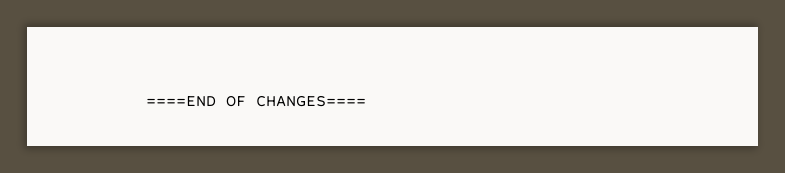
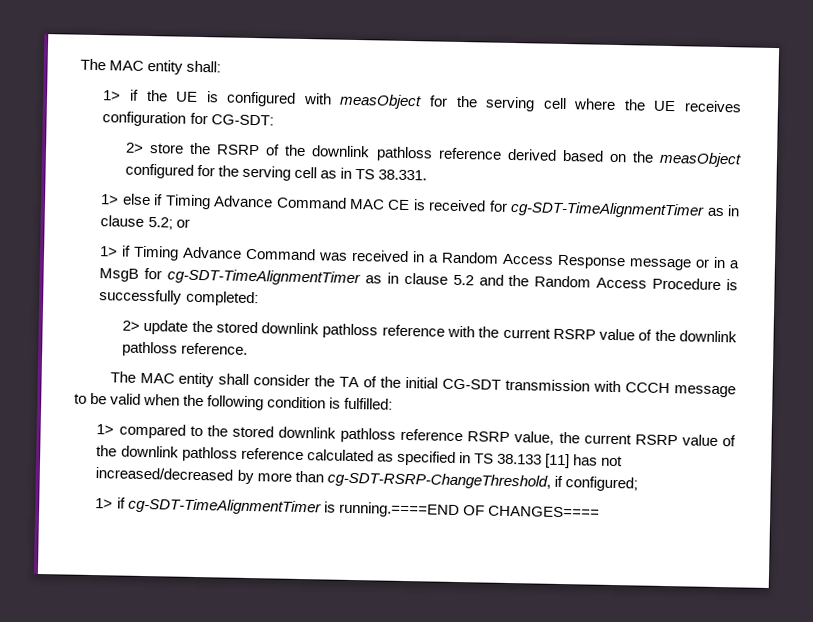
- ====END OF CHANGES====
+ The MAC entity shall:
+ 1> if the UE is configured with measObject for the serving cell where the UE receives configuration for CG-SDT:
+ 2> store the RSRP of the downlink pathloss reference derived based on the measObject configured for the serving cell as in TS 38.331.
+ 1> else if Timing Advance Command MAC CE is received for cg-SDT-TimeAlignmentTimer as in clause 5.2; or
+ 1> if Timing Advance Command was received in a Random Access Response message or in a MsgB for cg-SDT-TimeAlignmentTimer as in clause 5.2 and the Random Access Procedure is successfully completed:
+ 2> update the stored downlink pathloss reference with the current RSRP value of the downlink pathloss reference.
+ The MAC entity shall consider the TA of the initial CG-SDT transmission with CCCH message to be valid when the following condition is fulfilled:
+ 1> compared to the stored downlink pathloss reference RSRP value, the current RSRP value of the downlink pathloss reference calculated as specified in TS 38.133 [11] has not increased/decreased by more than cg-SDT-RSRP-ChangeThreshold, if configured;
+ 1> if cg-SDT-TimeAlignmentTimer is running.====END OF CHANGES====

